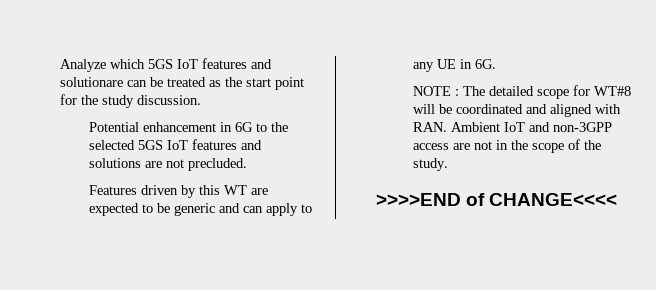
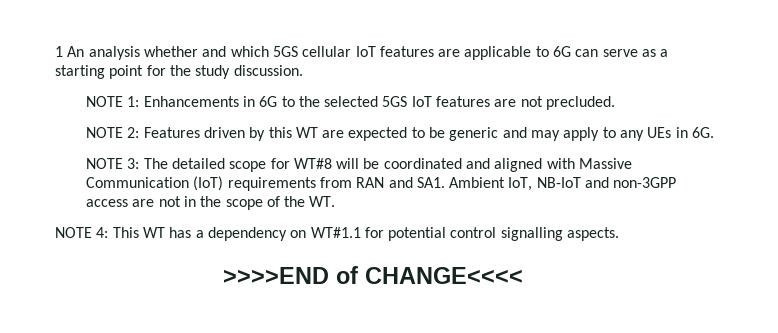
- Analyze which 5GS IoT features and solutionare can be treated as the start point for the study discussion.
+ 1 An analysis whether and which 5GS cellular IoT features are applicable to 6G can serve as a starting point for the study discussion.
- Potential enhancement in 6G to the selected 5GS IoT features and solutions are not precluded.
+ NOTE 1: Enhancements in 6G to the selected 5GS IoT features are not precluded.
- Features driven by this WT are expected to be generic and can apply to any UE in 6G.
+ NOTE 2: Features driven by this WT are expected to be generic and may apply to any UEs in 6G.
- NOTE : The detailed scope for WT#8 will be coordinated and aligned with RAN. Ambient IoT and non-3GPP access are not in the scope of the study.
+ NOTE 3: The detailed scope for WT#8 will be coordinated and aligned with Massive Communication (IoT) requirements from RAN and SA1. Ambient IoT, NB-IoT and non-3GPP access are not in the scope of the WT.
+ NOTE 4: This WT has a dependency on WT#1.1 for potential control signalling aspects.

